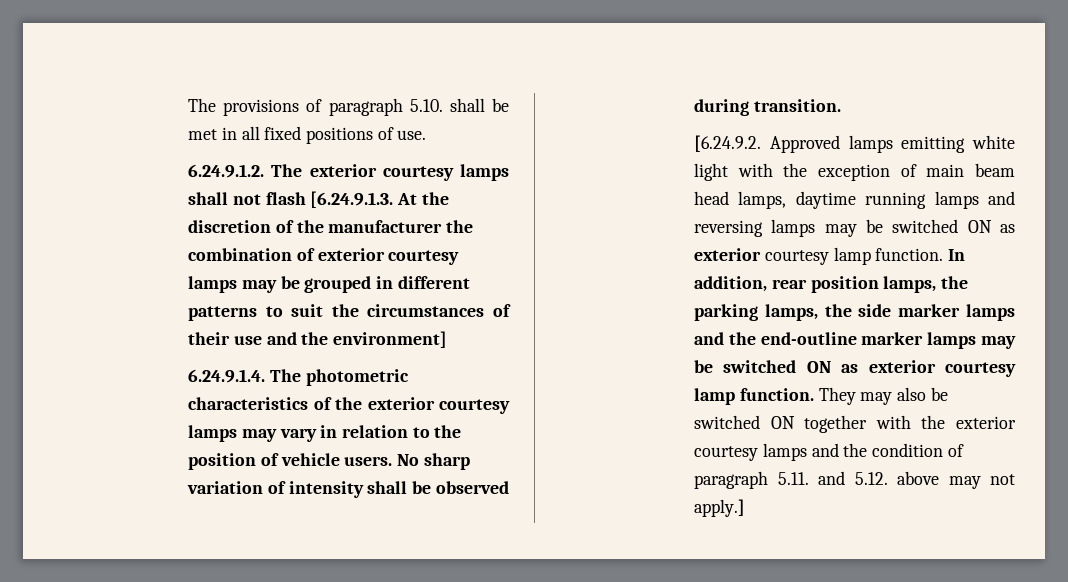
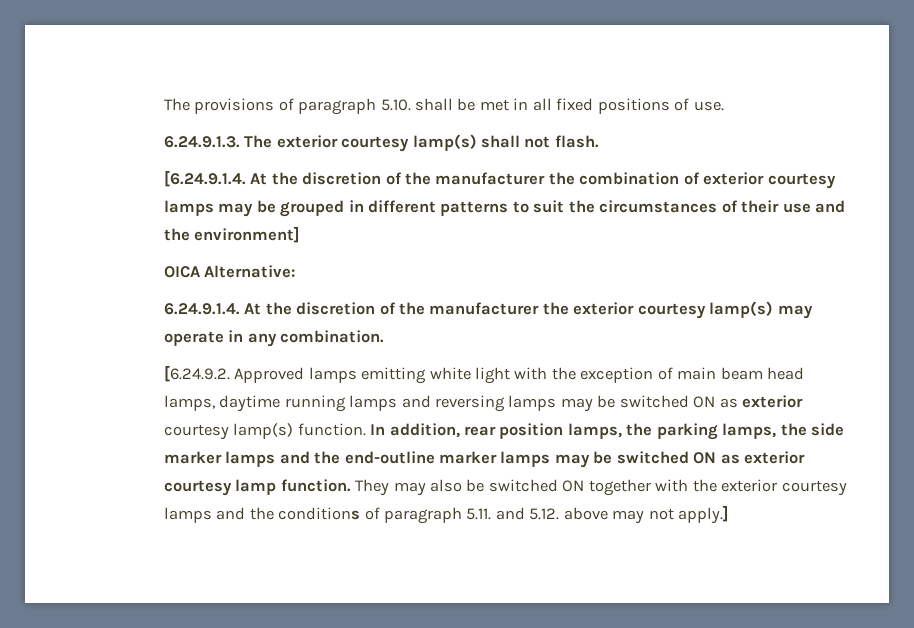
- 6.24.9.1.2. The exterior courtesy lamps shall not flash [6.24.9.1.3. At the discretion of the manufacturer the combination of exterior courtesy lamps may be grouped in different patterns to suit the circumstances of their use and the environment]
+ 6.24.9.1.3. The exterior courtesy lamp(s) shall not flash.
+ [6.24.9.1.4. At the discretion of the manufacturer the combination of exterior courtesy lamps may be grouped in different patterns to suit the circumstances of their use and the environment]
+ OICA Alternative:
- 6.24.9.1.4. The photometric characteristics of the exterior courtesy lamps may vary in relation to the position of vehicle users. No sharp variation of intensity shall be observed during transition.
+ 6.24.9.1.4. At the discretion of the manufacturer the exterior courtesy lamp(s) may operate in any combination.
- [6.24.9.2. Approved lamps emitting white light with the exception of main beam head lamps, daytime running lamps and reversing lamps may be switched ON as exterior courtesy lamp function.
+ [6.24.9.2. Approved lamps emitting white light with the exception of main beam head lamps, daytime running lamps and reversing lamps may be switched ON as exterior courtesy lamp(s) function.
- They may also be switched ON together with the exterior courtesy lamps and the condition of paragraph 5.11. and 5.12. above may not apply.]
+ They may also be switched ON together with the exterior courtesy lamps and the conditions of paragraph 5.11. and 5.12. above may not apply.]

